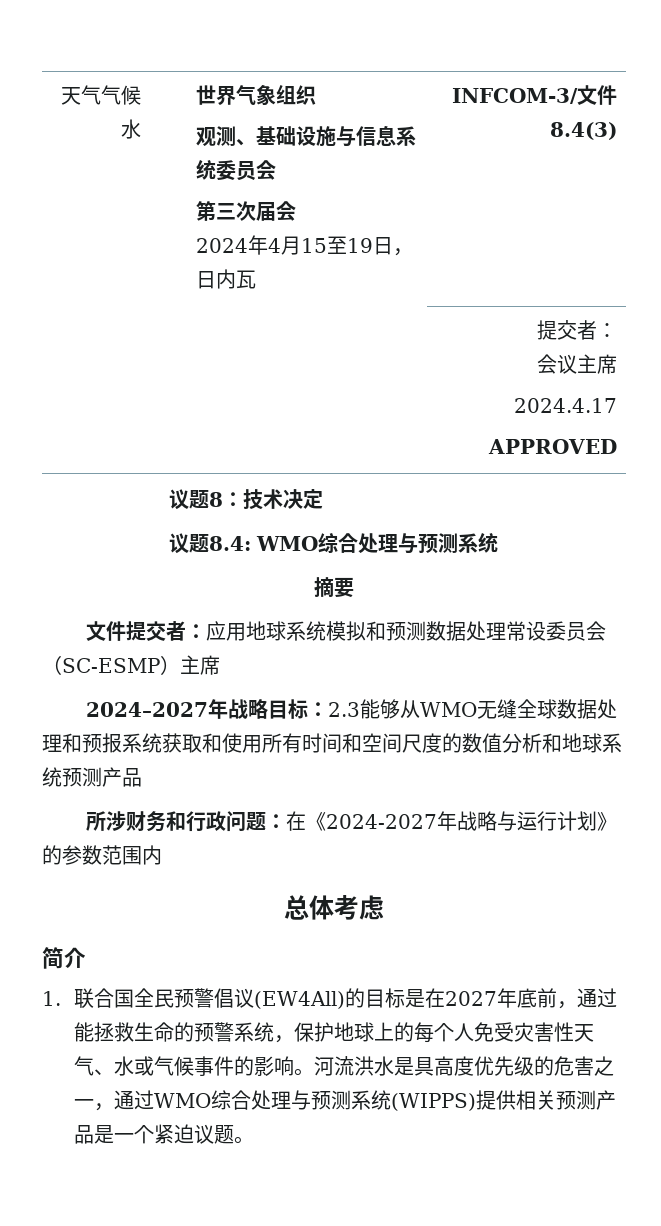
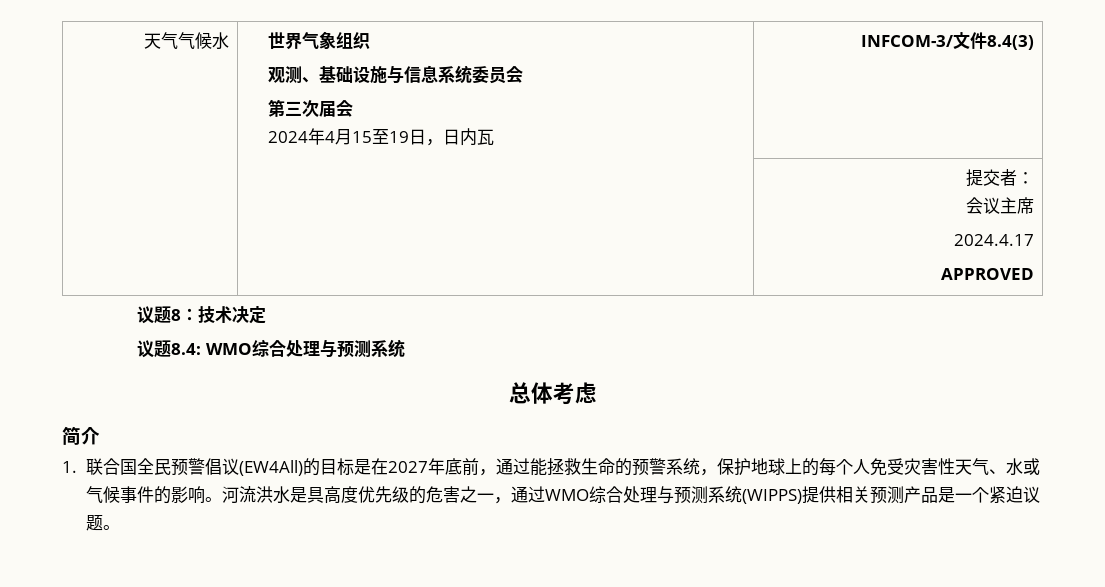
- 摘要
- 文件提交者：应用地球系统模拟和预测数据处理常设委员会（SC-ESMP）主席
- 2024–2027年战略目标：2.3能够从WMO无缝全球数据处理和预报系统获取和使用所有时间和空间尺度的数值分析和地球系统预测产品
- 所涉财务和行政问题：在《2024-2027年战略与运行计划》的参数范围内

